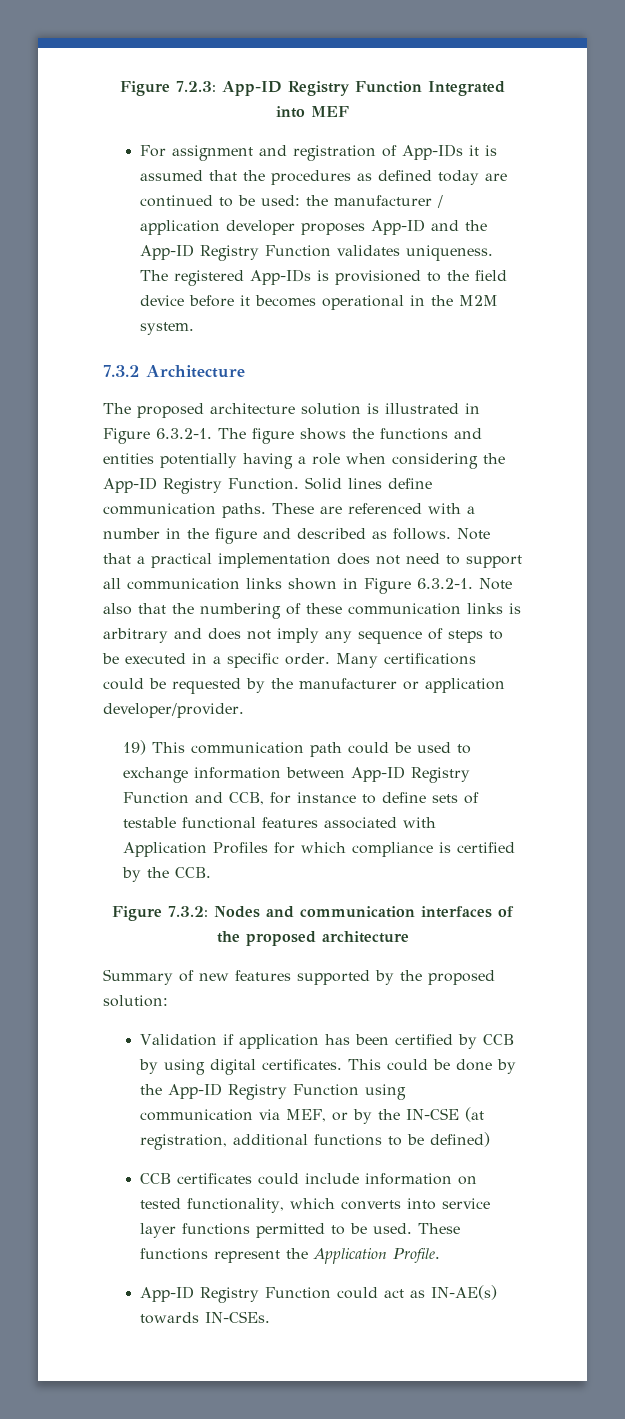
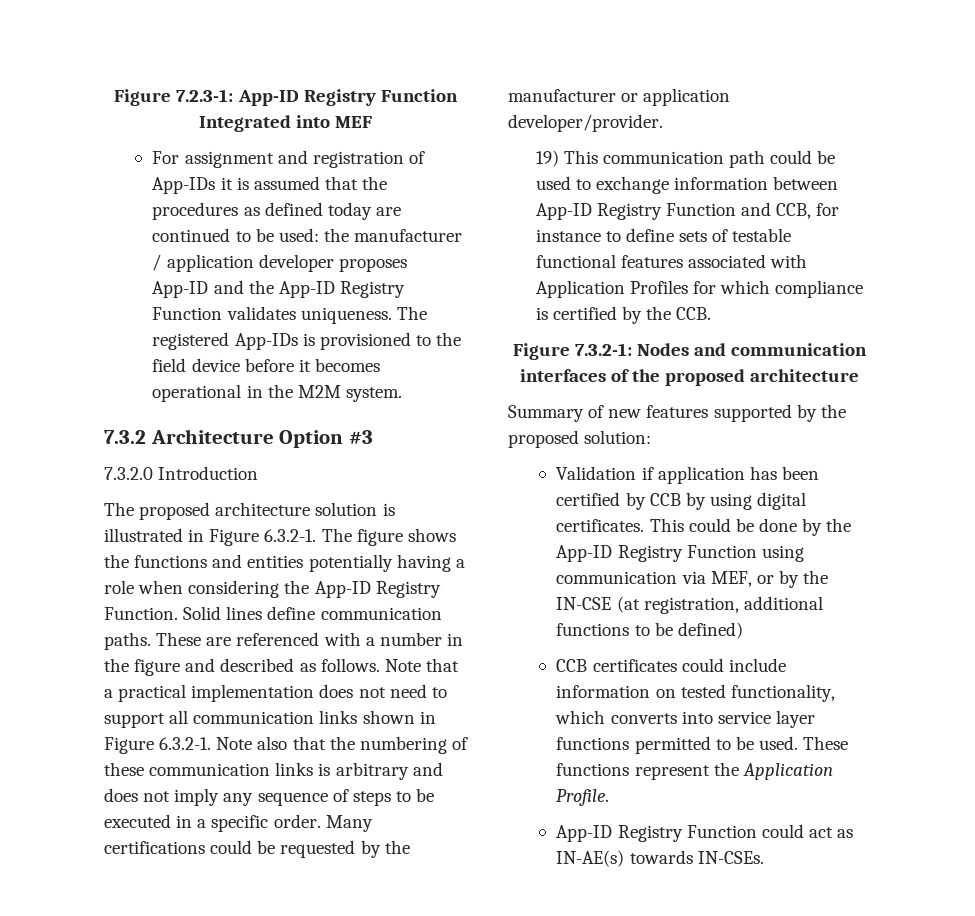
- Figure 7.2.3: App-ID Registry Function Integrated into MEF
+ Figure 7.2.3-1: App-ID Registry Function Integrated into MEF
- 7.3.2 Architecture
+ 7.3.2 Architecture Option #3
+ 7.3.2.0 Introduction
- Figure 7.3.2: Nodes and communication interfaces of the proposed architecture
+ Figure 7.3.2-1: Nodes and communication interfaces of the proposed architecture

